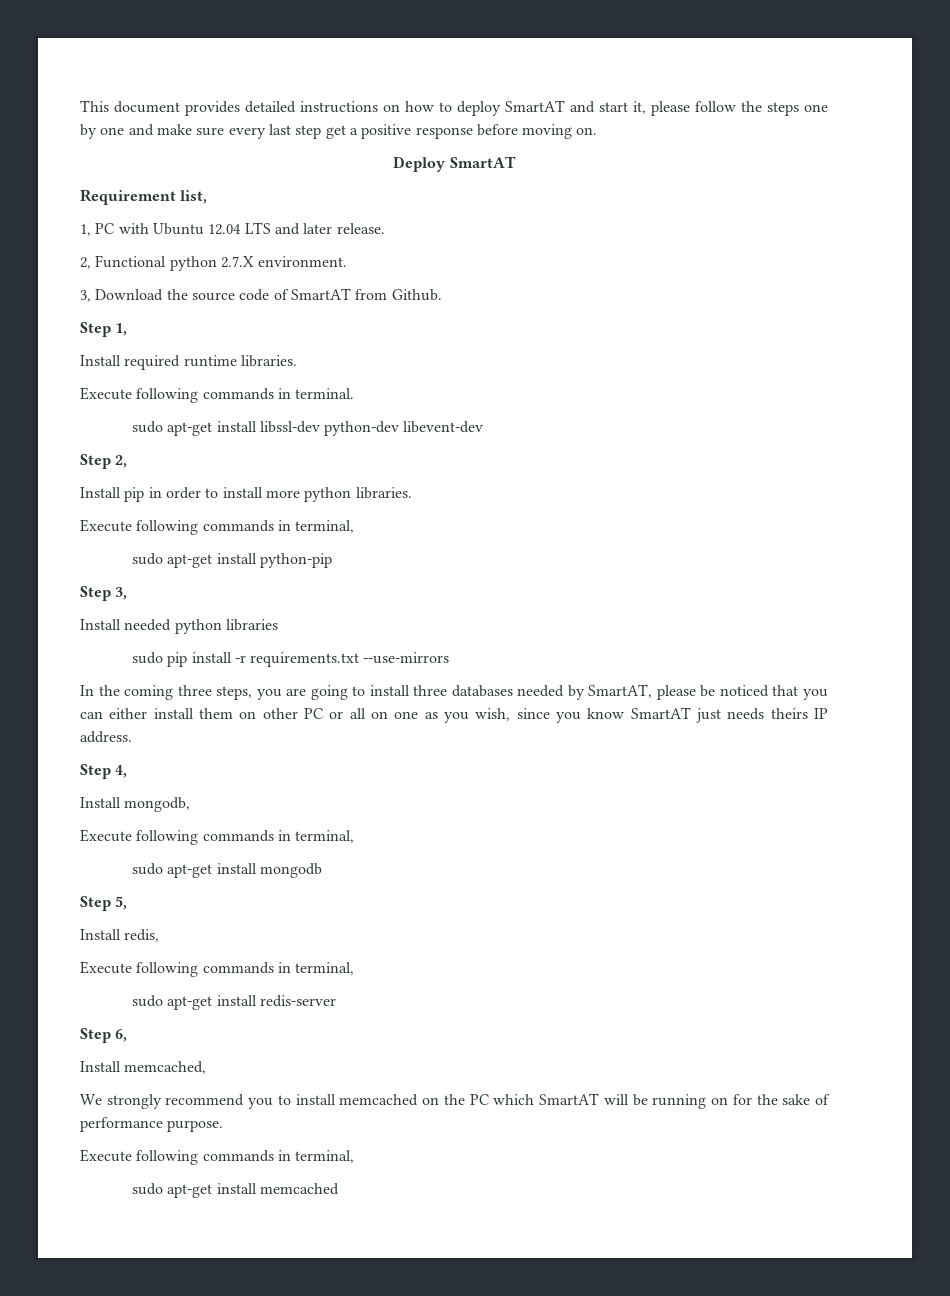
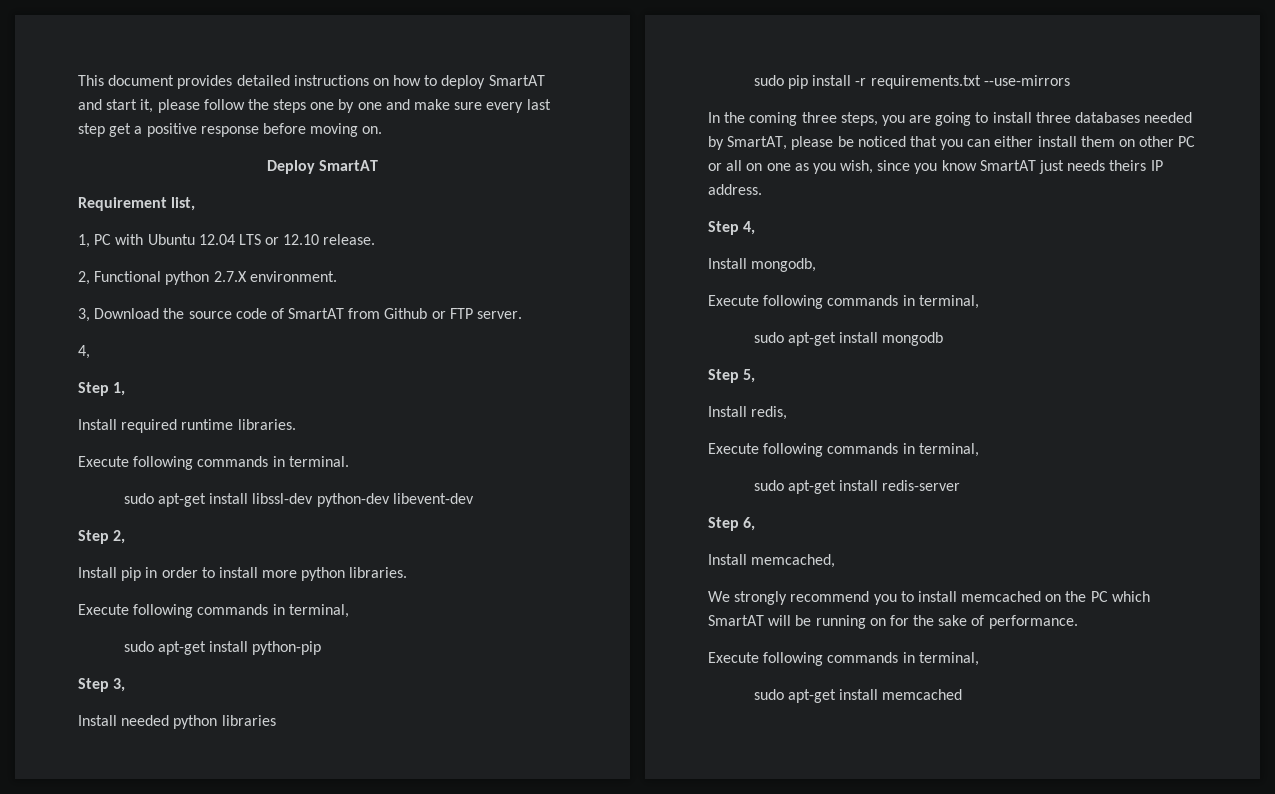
- 1, PC with Ubuntu 12.04 LTS and later release.
+ 1, PC with Ubuntu 12.04 LTS or 12.10 release.
- 3, Download the source code of SmartAT from Github.
+ 3, Download the source code of SmartAT from Github or FTP server.
+ 4,
- We strongly recommend you to install memcached on the PC which SmartAT will be running on for the sake of performance purpose.
+ We strongly recommend you to install memcached on the PC which SmartAT will be running on for the sake of performance.

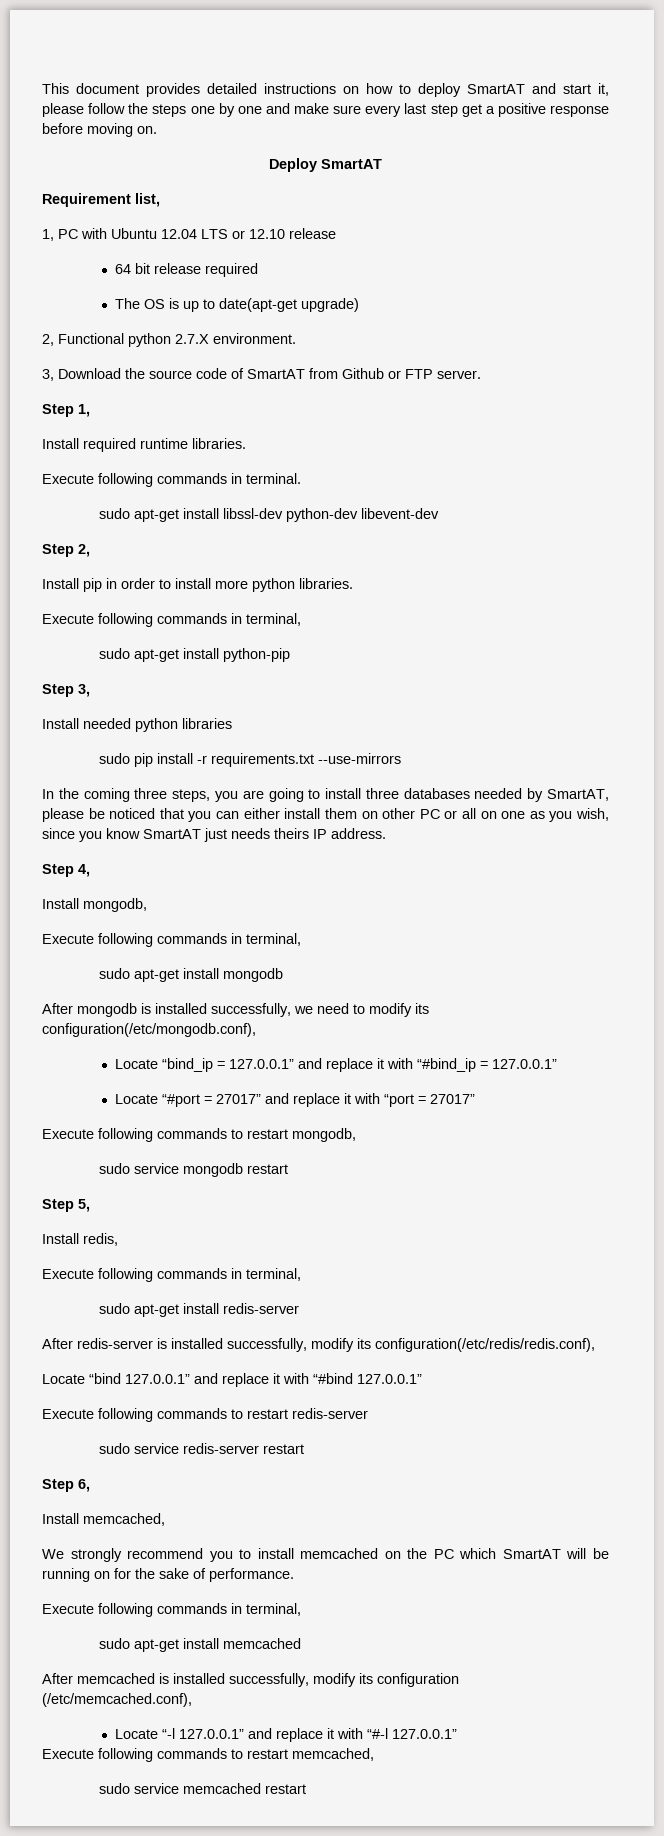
- 1, PC with Ubuntu 12.04 LTS or 12.10 release.
+ 1, PC with Ubuntu 12.04 LTS or 12.10 release
+ 64 bit release required
+ The OS is up to date(apt-get upgrade)
  3, Download the source code of SmartAT from Github or FTP server.
- 4,
+ After mongodb is installed successfully, we need to modify its configuration(/etc/mongodb.conf),
+ Locate “bind_ip = 127.0.0.1” and replace it with “#bind_ip = 127.0.0.1”
+ Locate “#port = 27017” and replace it with “port = 27017”
+ Execute following commands to restart mongodb,
+ sudo service mongodb restart
+ After redis-server is installed successfully, modify its configuration(/etc/redis/redis.conf),
+ Locate “bind 127.0.0.1” and replace it with “#bind 127.0.0.1”
+ Execute following commands to restart redis-server
+ sudo service redis-server restart
+ After memcached is installed successfully, modify its configuration (/etc/memcached.conf),
+ Locate “-l 127.0.0.1” and replace it with “#-l 127.0.0.1”
+ Execute following commands to restart memcached,
+ sudo service memcached restart

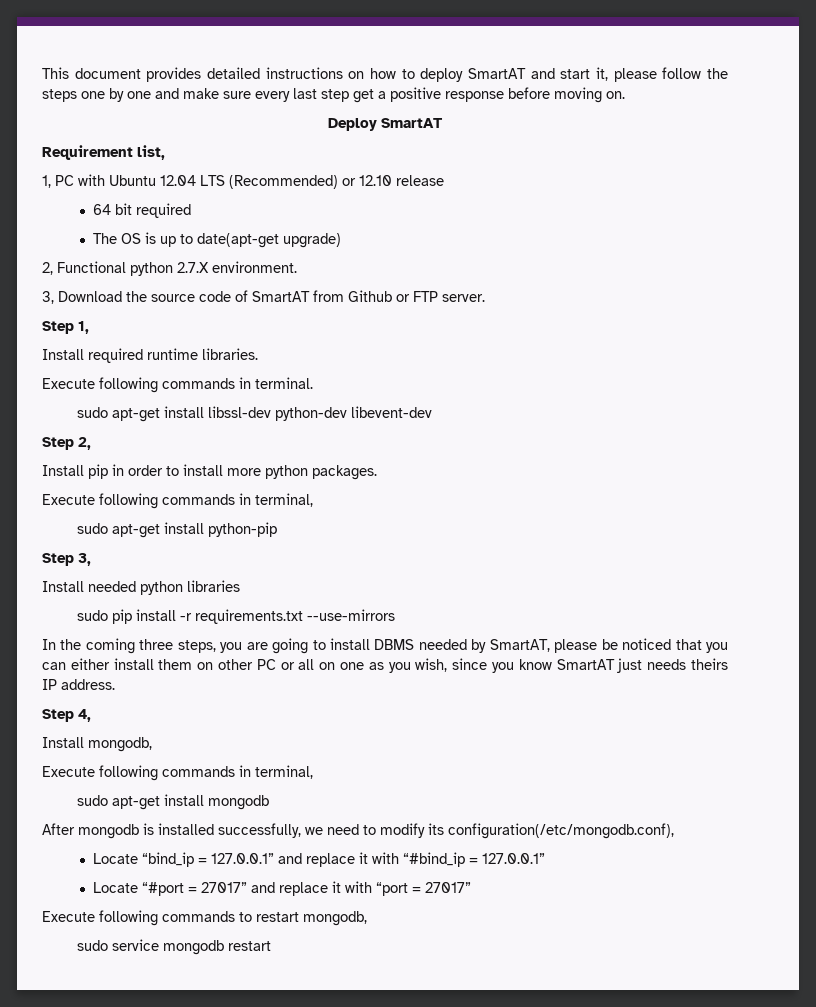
- 1, PC with Ubuntu 12.04 LTS or 12.10 release
+ 1, PC with Ubuntu 12.04 LTS (Recommended) or 12.10 release
- 64 bit release required
+ 64 bit required
- Install pip in order to install more python libraries.
+ Install pip in order to install more python packages.
- In the coming three steps, you are going to install three databases needed by SmartAT, please be noticed that you can either install them on other PC or all on one as you wish, since you know SmartAT just needs theirs IP address.
+ In the coming three steps, you are going to install DBMS needed by SmartAT, please be noticed that you can either install them on other PC or all on one as you wish, since you know SmartAT just needs theirs IP address.
- Step 5,
- Install redis,
- Execute following commands in terminal,
- sudo apt-get install redis-server
- After redis-server is installed successfully, modify its configuration(/etc/redis/redis.conf),
- Locate “bind 127.0.0.1” and replace it with “#bind 127.0.0.1”
- Execute following commands to restart redis-server
- sudo service redis-server restart
- Step 6,
- Install memcached,
- We strongly recommend you to install memcached on the PC which SmartAT will be running on for the sake of performance.
- Execute following commands in terminal,
- sudo apt-get install memcached
- After memcached is installed successfully, modify its configuration (/etc/memcached.conf),
- Locate “-l 127.0.0.1” and replace it with “#-l 127.0.0.1”
- Execute following commands to restart memcached,
- sudo service memcached restart

